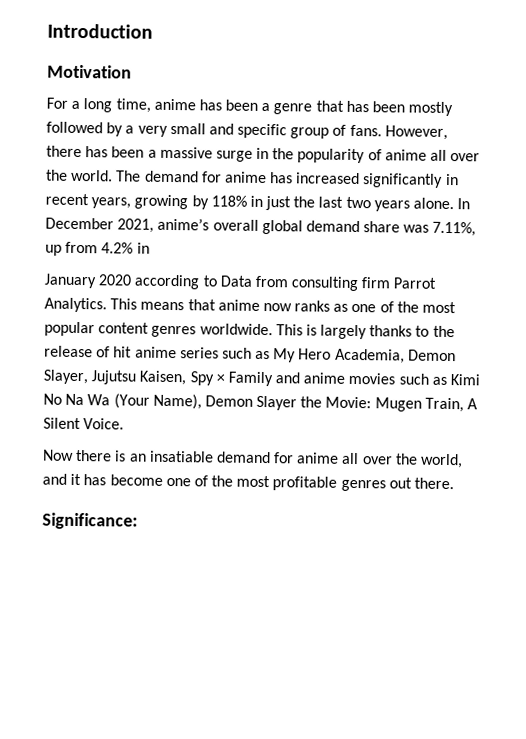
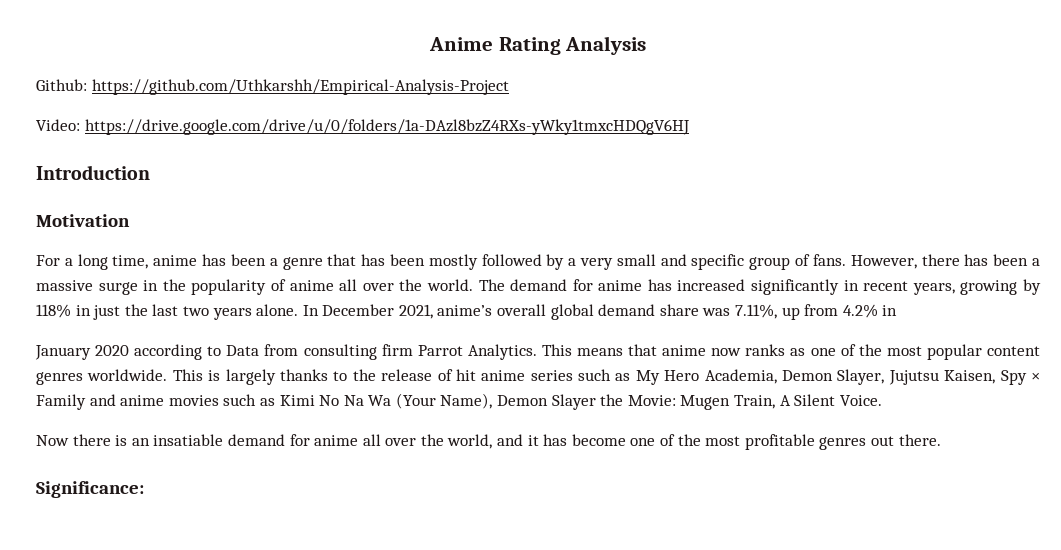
+ Anime Rating Analysis
+ Github: https://github.com/Uthkarshh/Empirical-Analysis-Project
+ Video: https://drive.google.com/drive/u/0/folders/1a-DAzl8bzZ4RXs-yWky1tmxcHDQgV6HJ

